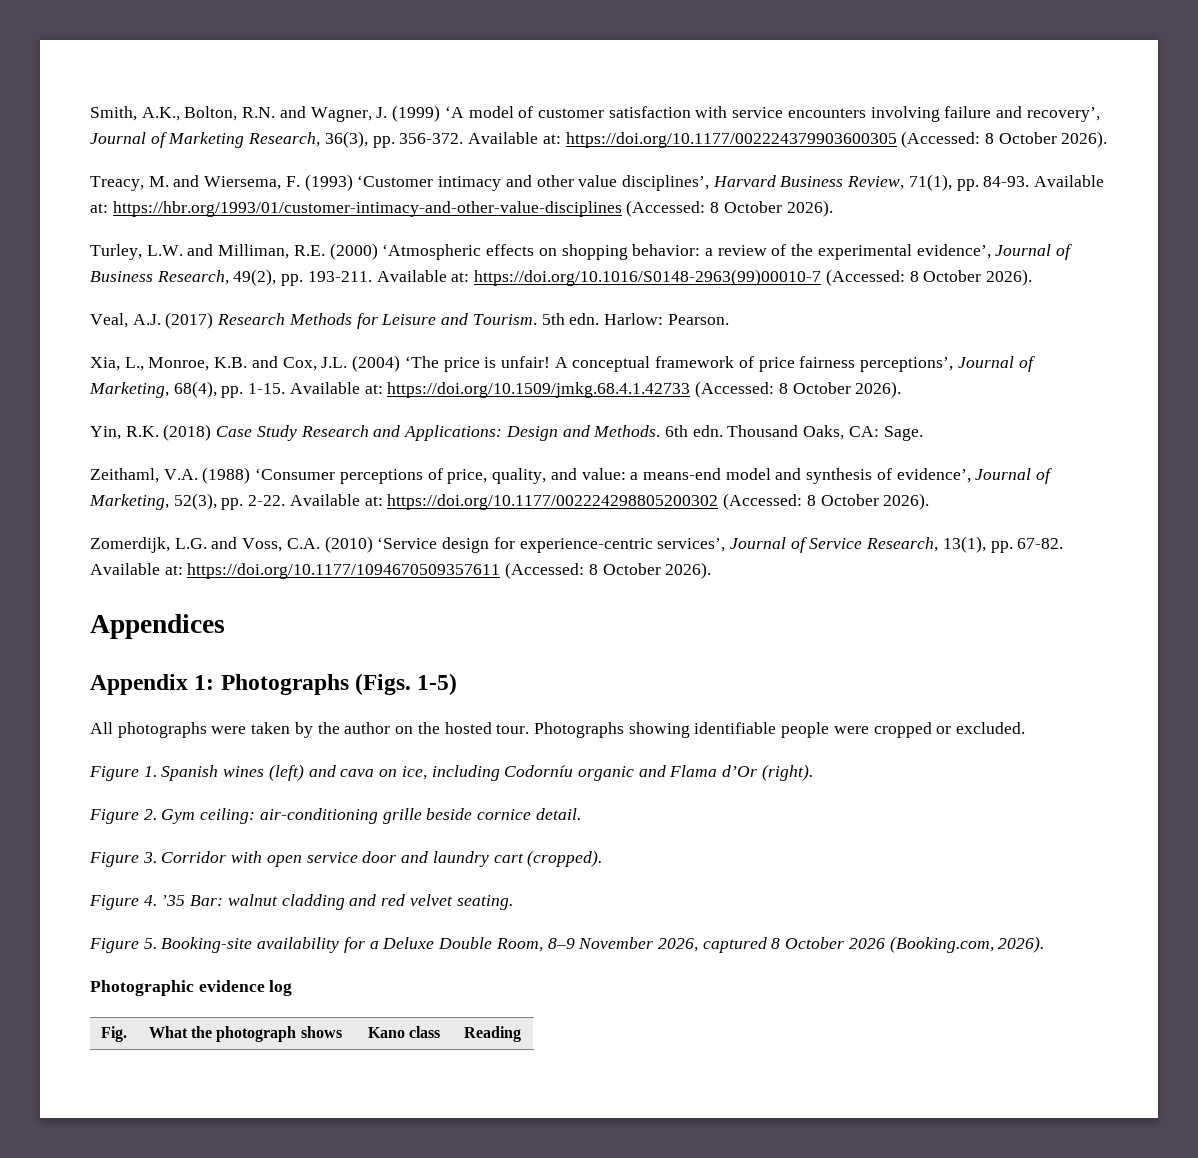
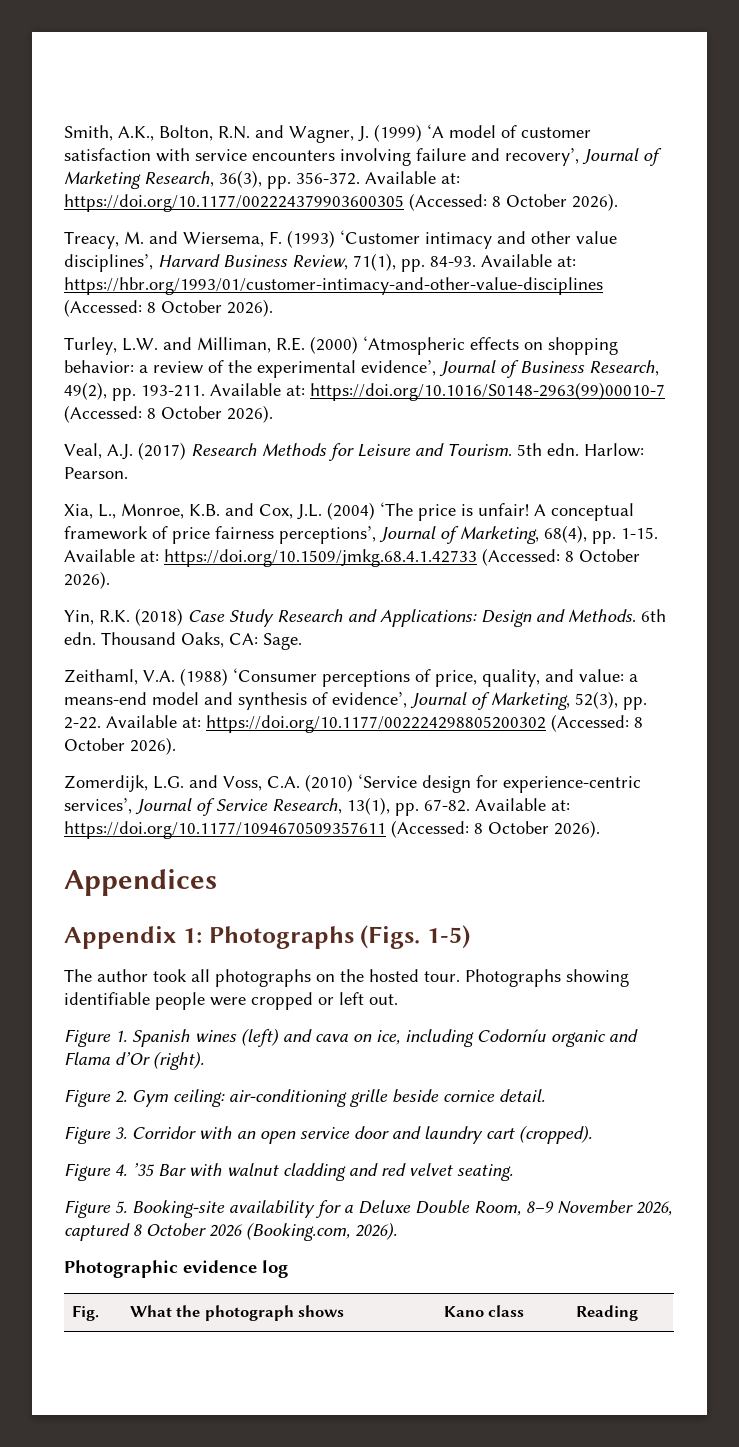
- All photographs were taken by the author on the hosted tour.
+ The author took all photographs on the hosted tour.
- Photographs showing identifiable people were cropped or excluded.
+ Photographs showing identifiable people were cropped or left out.
- Figure 3. Corridor with open service door and laundry cart (cropped).
+ Figure 3. Corridor with an open service door and laundry cart (cropped).
- Figure 4. ’35 Bar: walnut cladding and red velvet seating.
+ Figure 4. ’35 Bar with walnut cladding and red velvet seating.

